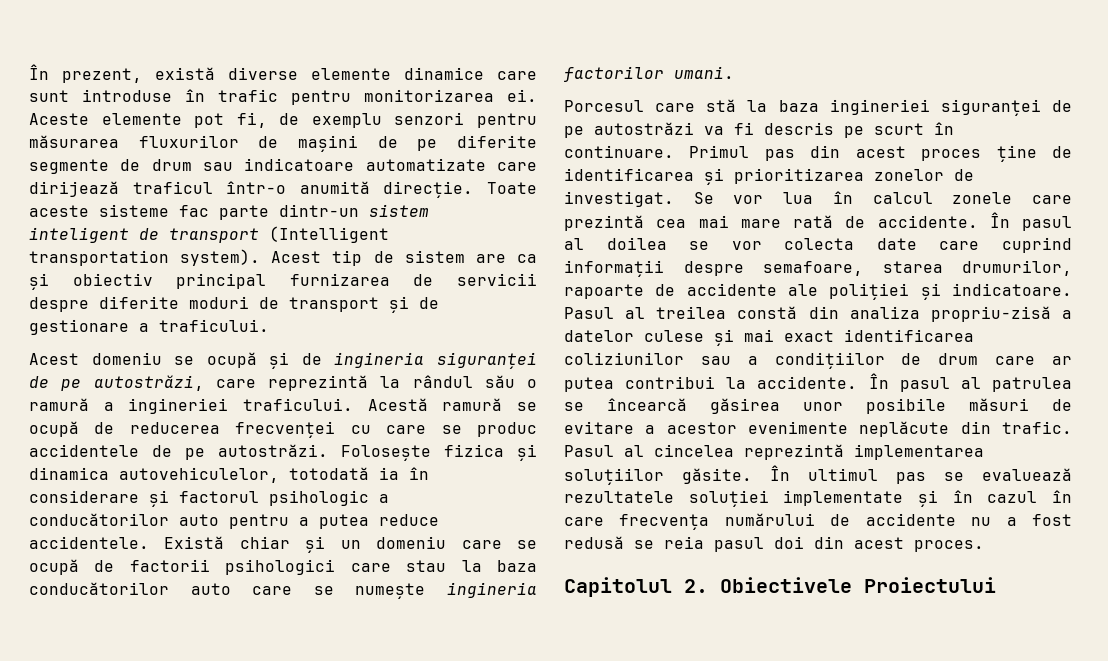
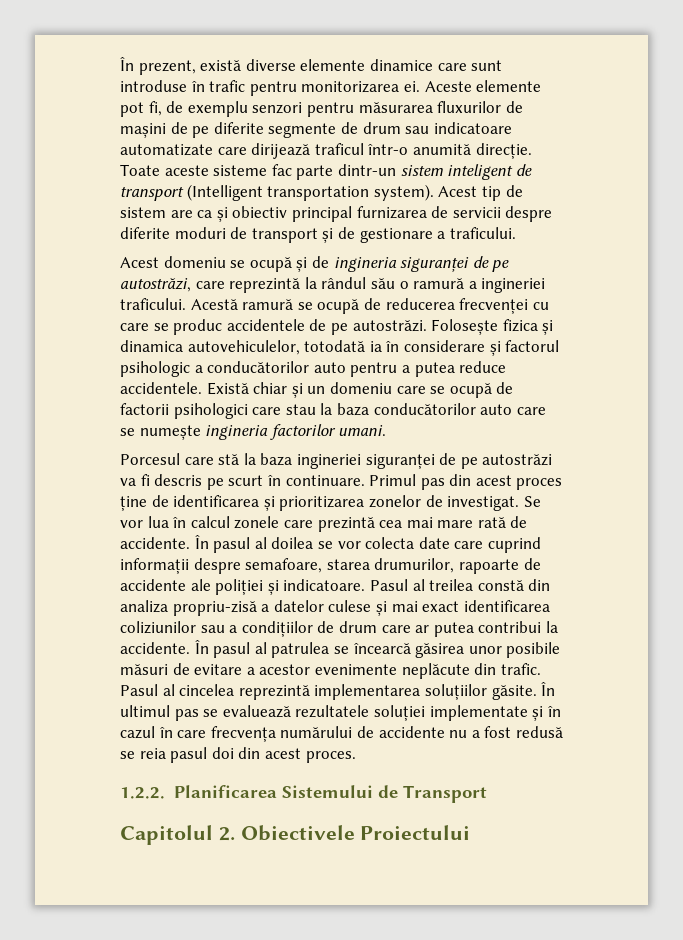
+ 1.2.2. Planificarea Sistemului de Transport

